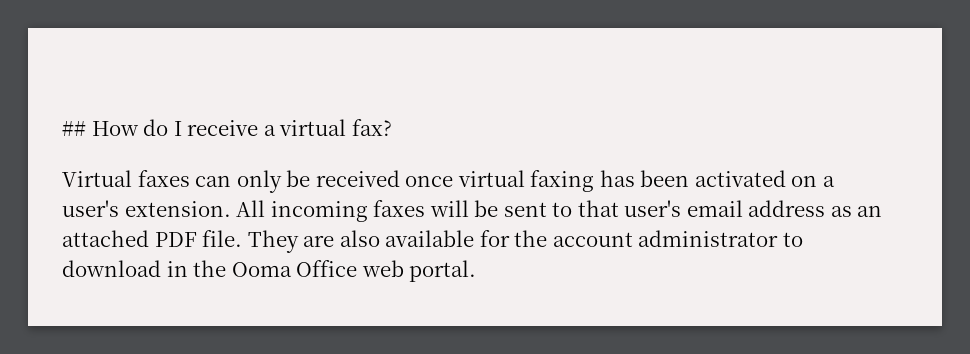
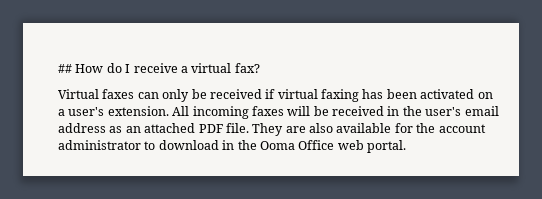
- Virtual faxes can only be received once virtual faxing has been activated on a user's extension.
+ Virtual faxes can only be received if virtual faxing has been activated on a user's extension.
- All incoming faxes will be sent to that user's email address as an attached PDF file.
+ All incoming faxes will be received in the user's email address as an attached PDF file.

